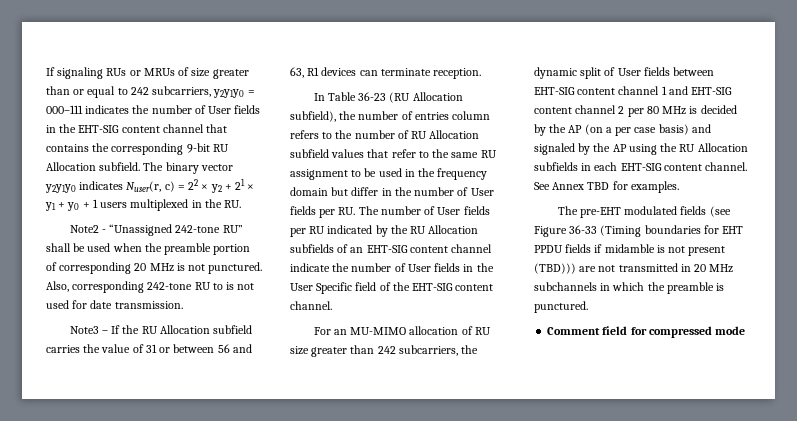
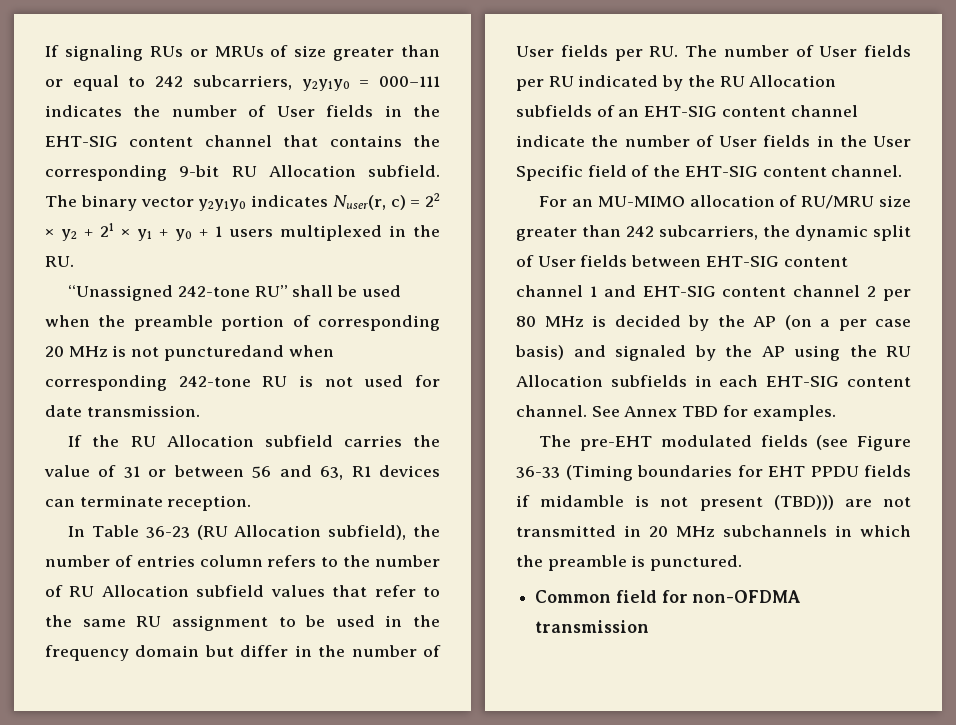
- Note2 - “Unassigned 242-tone RU” shall be used when the preamble portion of corresponding 20 MHz is not punctured. Also, corresponding 242-tone RU to is not used for date transmission.
+ “Unassigned 242-tone RU” shall be used when the preamble portion of corresponding 20 MHz is not puncturedand when corresponding 242-tone RU is not used for date transmission.
- Note3 – If the RU Allocation subfield carries the value of 31 or between 56 and 63, R1 devices can terminate reception.
+ If the RU Allocation subfield carries the value of 31 or between 56 and 63, R1 devices can terminate reception.
- For an MU-MIMO allocation of RU size greater than 242 subcarriers, the dynamic split of User fields between EHT-SIG content channel 1 and EHT-SIG content channel 2 per 80 MHz is decided by the AP (on a per case basis) and signaled by the AP using the RU Allocation subfields in each EHT-SIG content channel.
+ For an MU-MIMO allocation of RU/MRU size greater than 242 subcarriers, the dynamic split of User fields between EHT-SIG content channel 1 and EHT-SIG content channel 2 per 80 MHz is decided by the AP (on a per case basis) and signaled by the AP using the RU Allocation subfields in each EHT-SIG content channel.
- Comment field for compressed mode
+ Common field for non-OFDMA transmission

